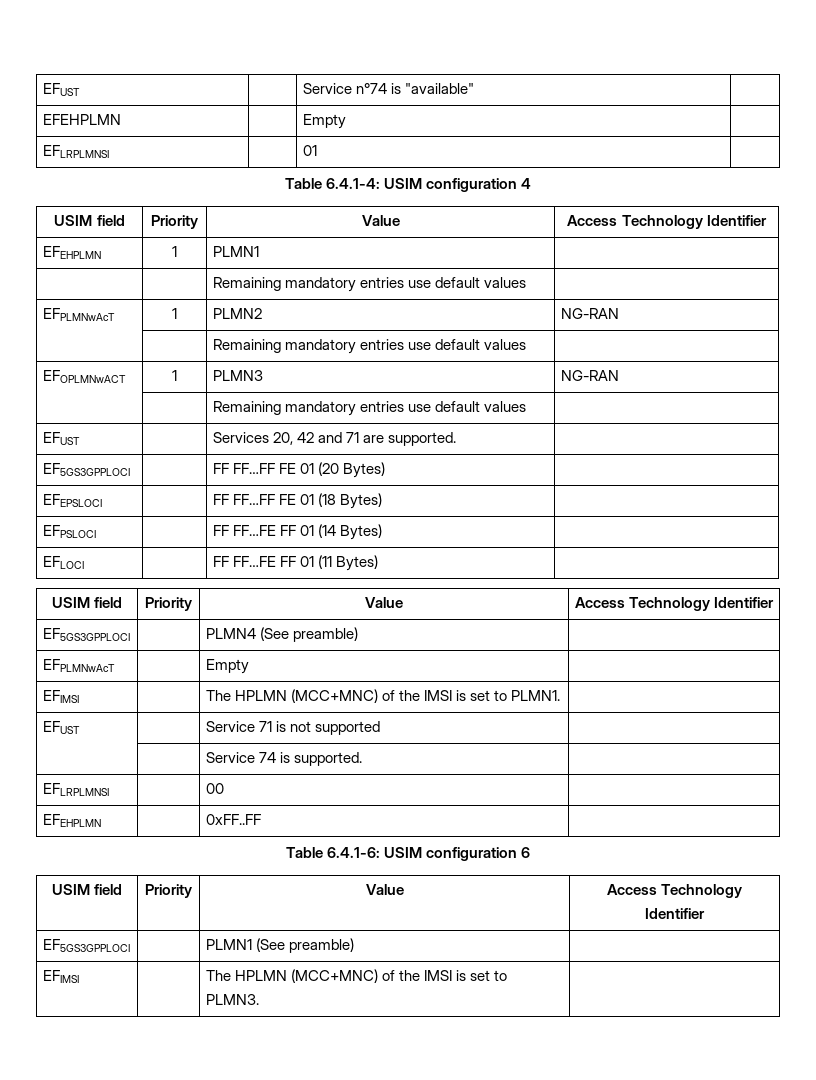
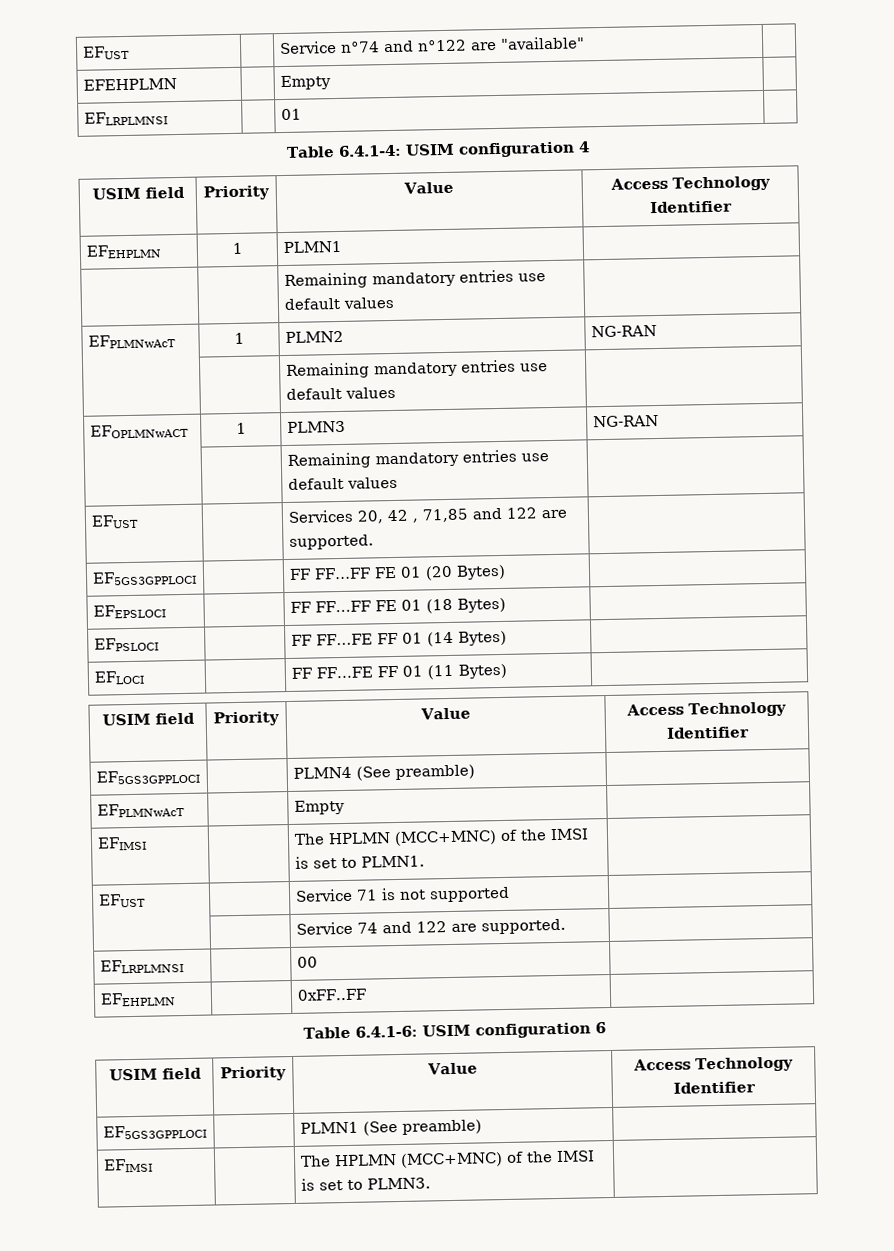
- EFUST | | Service n°74 is "available" |
+ EFUST | | Service n°74 and n°122 are "available" |
- EFUST | | Services 20, 42 and 71 are supported. |
+ EFUST | | Services 20, 42 , 71,85 and 122 are supported. |
- | | Service 74 is supported. |
+ | | Service 74 and 122 are supported. |

